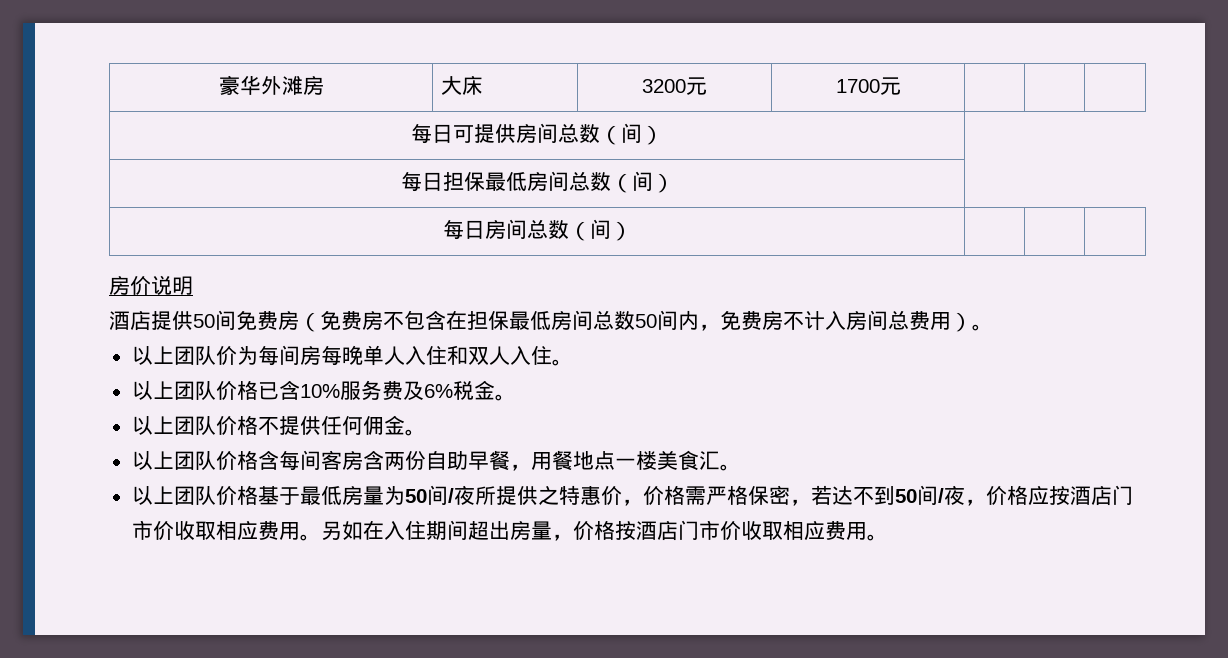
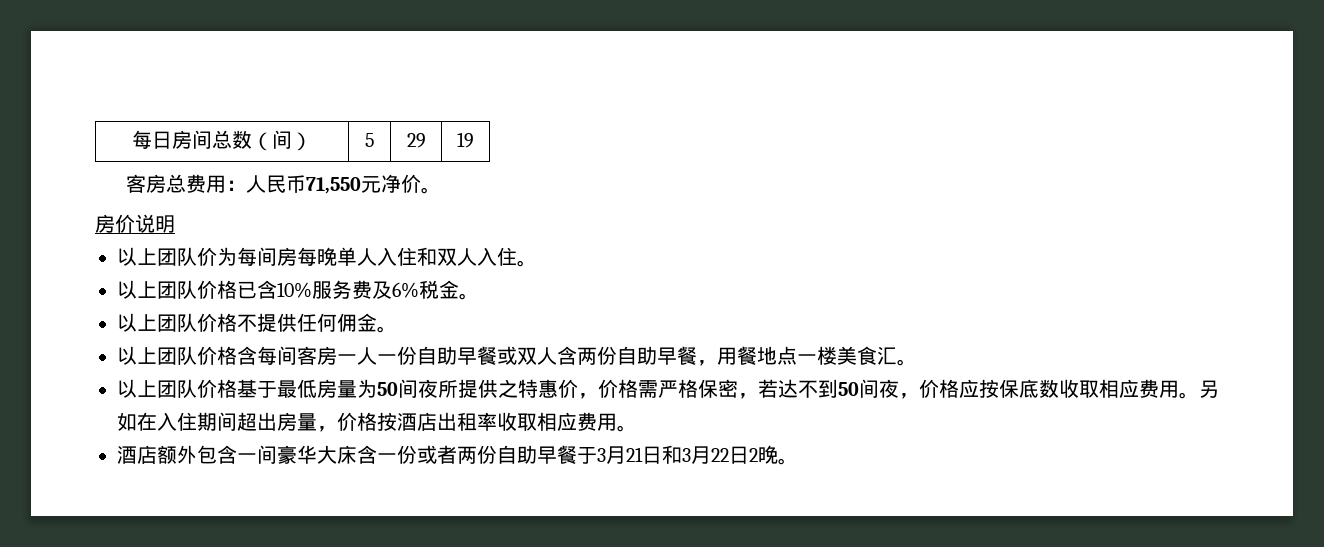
- 豪华外滩房 | 大床 | 3200元 | 1700元 | | |
- 每日可提供房间总数（间）
- 每日担保最低房间总数（间）
- 每日房间总数（间） | | |
+ 每日房间总数（间） | 5 | 29 | 19
+ 客房总费用：人民币71,550元净价。
  房价说明
- 酒店提供50间免费房（免费房不包含在担保最低房间总数50间内，免费房不计入房间总费用）。
- 以上团队价格含每间客房含两份自助早餐，用餐地点一楼美食汇。
+ 以上团队价格含每间客房一人一份自助早餐或双人含两份自助早餐，用餐地点一楼美食汇。
- 以上团队价格基于最低房量为50间/夜所提供之特惠价，价格需严格保密，若达不到50间/夜，价格应按酒店门市价收取相应费用。
+ 以上团队价格基于最低房量为50间夜所提供之特惠价，价格需严格保密，若达不到50间夜，价格应按保底数收取相应费用。
- 另如在入住期间超出房量，价格按酒店门市价收取相应费用。
+ 另如在入住期间超出房量，价格按酒店出租率收取相应费用。
+ 酒店额外包含一间豪华大床含一份或者两份自助早餐于3月21日和3月22日2晚。

